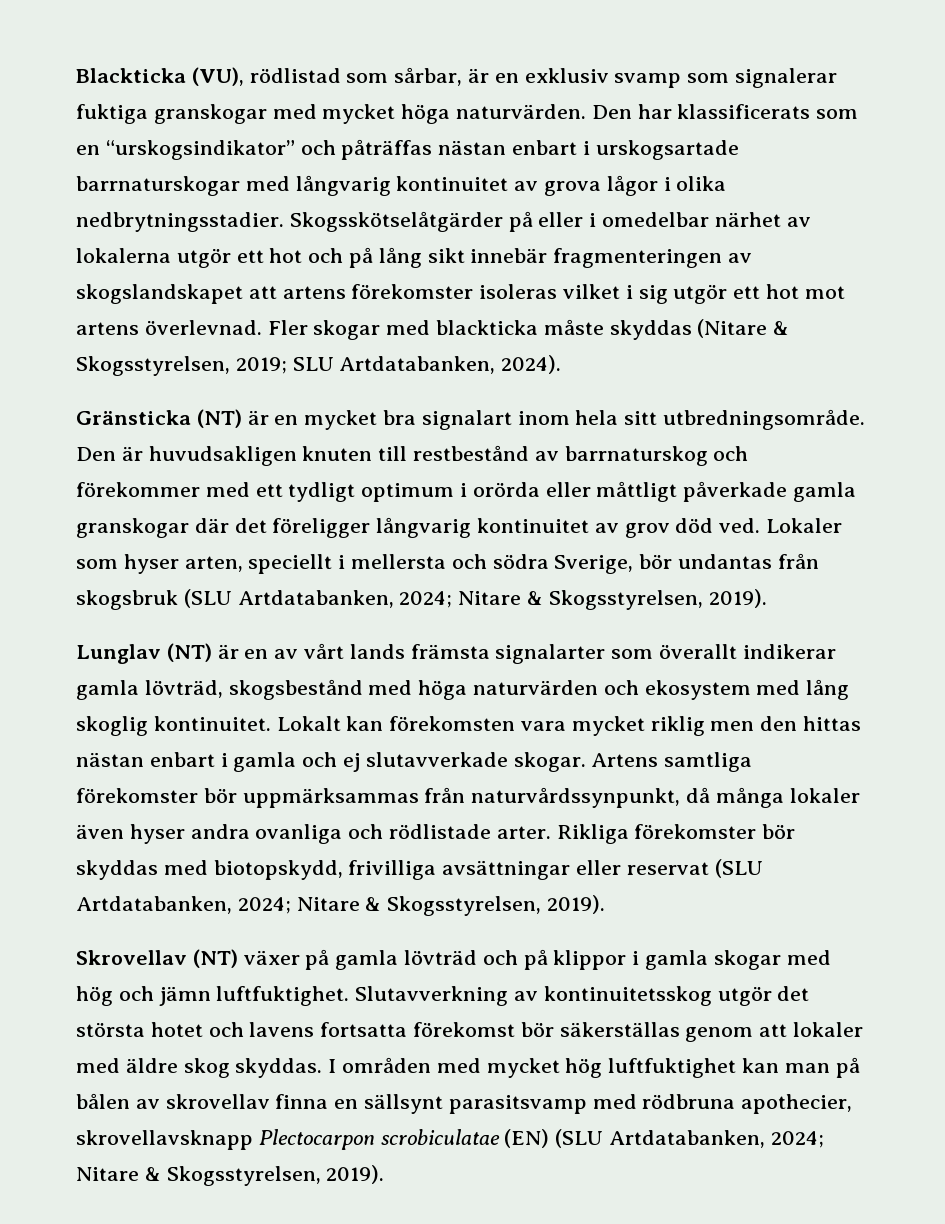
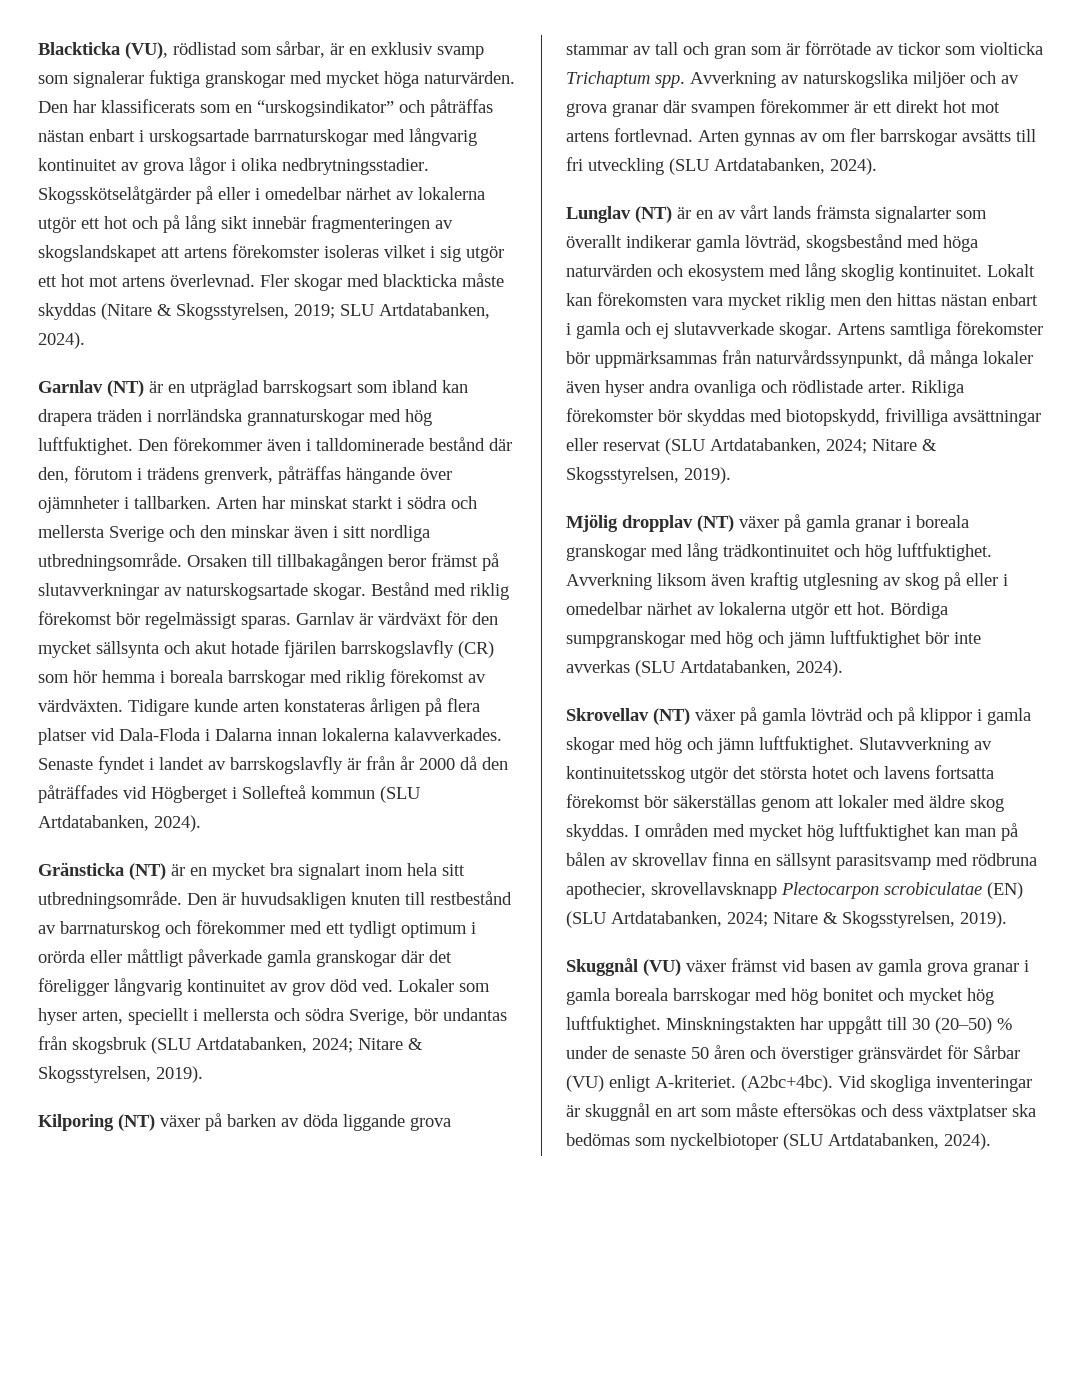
+ Garnlav (NT) är en utpräglad barrskogsart som ibland kan drapera träden i norrländska grannaturskogar med hög luftfuktighet. Den förekommer även i talldominerade bestånd där den, förutom i trädens grenverk, påträffas hängande över ojämnheter i tallbarken. Arten har minskat starkt i södra och mellersta Sverige och den minskar även i sitt nordliga utbredningsområde. Orsaken till tillbakagången beror främst på slutavverkningar av naturskogsartade skogar. Bestånd med riklig förekomst bör regelmässigt sparas. Garnlav är värdväxt för den mycket sällsynta och akut hotade fjärilen barrskogslavfly (CR) som hör hemma i boreala barrskogar med riklig förekomst av värdväxten. Tidigare kunde arten konstateras årligen på flera platser vid Dala-Floda i Dalarna innan lokalerna kalavverkades. Senaste fyndet i landet av barrskogslavfly är från år 2000 då den påträffades vid Högberget i Sollefteå kommun (SLU Artdatabanken, 2024).
+ Kilporing (NT) växer på barken av döda liggande grova stammar av tall och gran som är förrötade av tickor som violticka Trichaptum spp. Avverkning av naturskogslika miljöer och av grova granar där svampen förekommer är ett direkt hot mot artens fortlevnad. Arten gynnas av om fler barrskogar avsätts till fri utveckling (SLU Artdatabanken, 2024).
+ Mjölig dropplav (NT) växer på gamla granar i boreala granskogar med lång trädkontinuitet och hög luftfuktighet. Avverkning liksom även kraftig utglesning av skog på eller i omedelbar närhet av lokalerna utgör ett hot. Bördiga sumpgranskogar med hög och jämn luftfuktighet bör inte avverkas (SLU Artdatabanken, 2024).
+ Skuggnål (VU) växer främst vid basen av gamla grova granar i gamla boreala barrskogar med hög bonitet och mycket hög luftfuktighet. Minskningstakten har uppgått till 30 (20–50) % under de senaste 50 åren och överstiger gränsvärdet för Sårbar (VU) enligt A-kriteriet. (A2bc+4bc). Vid skogliga inventeringar är skuggnål en art som måste eftersökas och dess växtplatser ska bedömas som nyckelbiotoper (SLU Artdatabanken, 2024).

